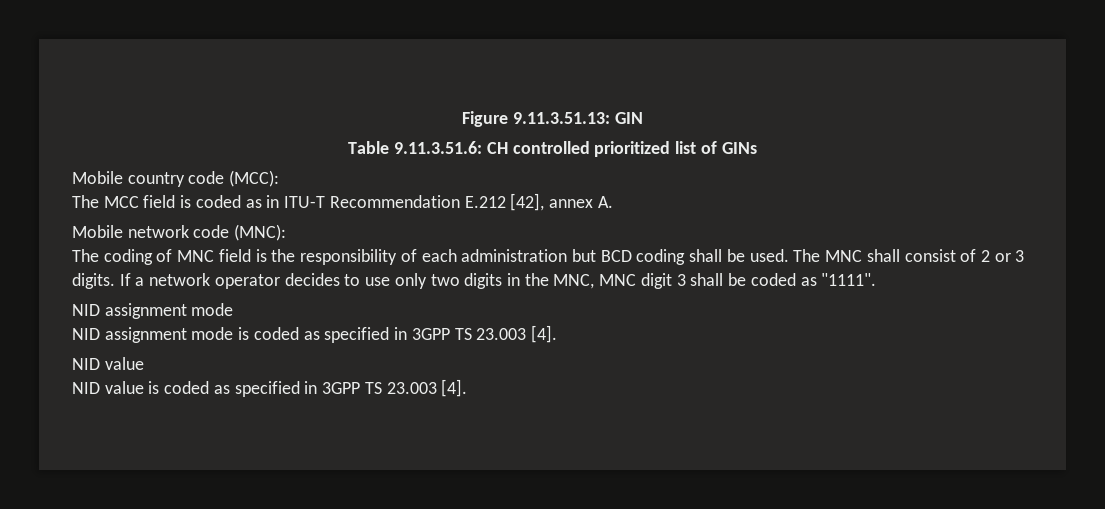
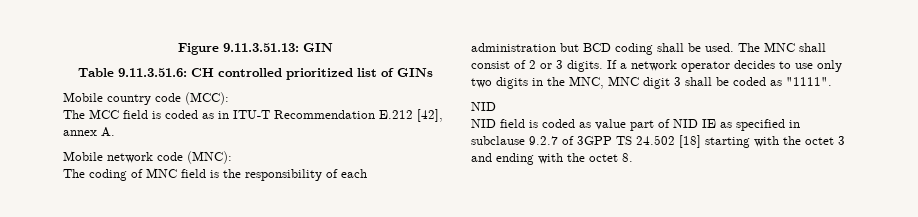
  If a network operator decides to use only two digits in the MNC, MNC digit 3 shall be coded as "1111".
- NID assignment mode
- NID assignment mode is coded as specified in 3GPP TS 23.003 [4].
- NID value
- NID value is coded as specified in 3GPP TS 23.003 [4].
+ NID
+ NID field is coded as value part of NID IE as specified in subclause 9.2.7 of 3GPP TS 24.502 [18] starting with the octet 3 and ending with the octet 8.

